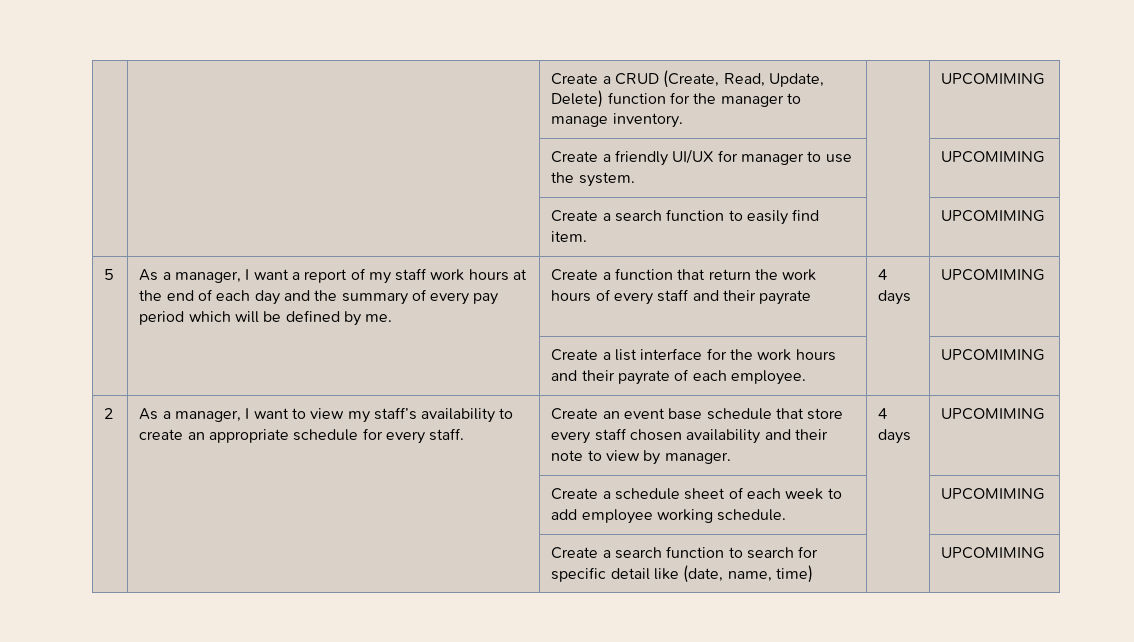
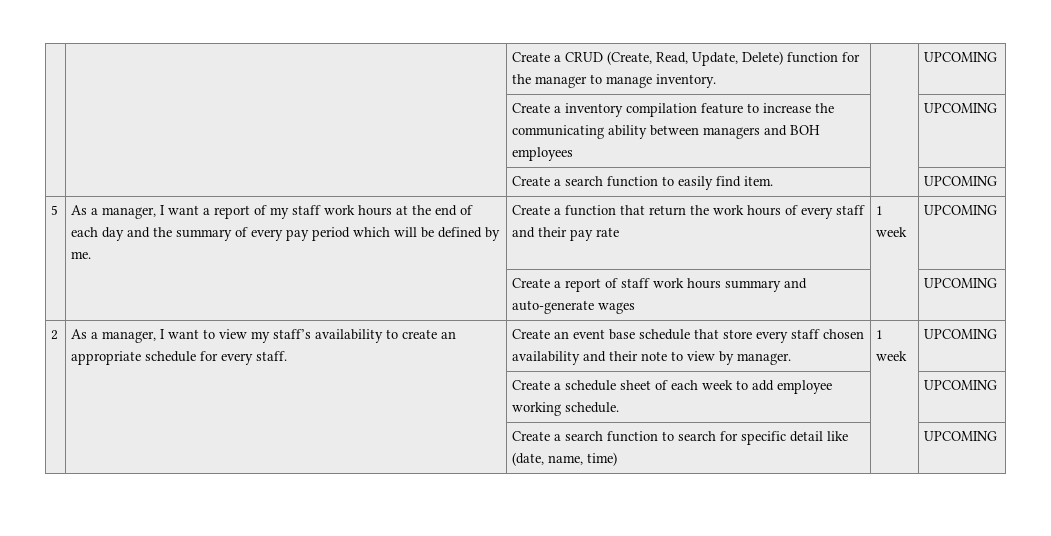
- | | Create a CRUD (Create, Read, Update, Delete) function for the manager to manage inventory. | | UPCOMIMING
- | | Create a friendly UI/UX for manager to use the system. | | UPCOMIMING
+ | | Create a CRUD (Create, Read, Update, Delete) function for the manager to manage inventory. | | UPCOMING
+ | | Create a inventory compilation feature to increase the communicating ability between managers and BOH employees | | UPCOMING
- | | Create a search function to easily find item. | | UPCOMIMING
+ | | Create a search function to easily find item. | | UPCOMING
- Create a function that return the work hours of every staff and their payrate | 4 days | UPCOMIMING
- | | Create a list interface for the work hours and their payrate of each employee. | | UPCOMIMING
+ Create a function that return the work hours of every staff and their pay rate | 1 week | UPCOMING
+ | | Create a report of staff work hours summary and auto-generate wages | | UPCOMING
- 2 | As a manager, I want to view my staff’s availability to create an appropriate schedule for every staff. | Create an event base schedule that store every staff chosen availability and their note to view by manager. | 4 days | UPCOMIMING
+ 2 | As a manager, I want to view my staff’s availability to create an appropriate schedule for every staff. | Create an event base schedule that store every staff chosen availability and their note to view by manager. | 1 week | UPCOMING
- | | Create a schedule sheet of each week to add employee working schedule. | | UPCOMIMING
+ | | Create a schedule sheet of each week to add employee working schedule. | | UPCOMING
- | | Create a search function to search for specific detail like (date, name, time) | | UPCOMIMING
+ | | Create a search function to search for specific detail like (date, name, time) | | UPCOMING

